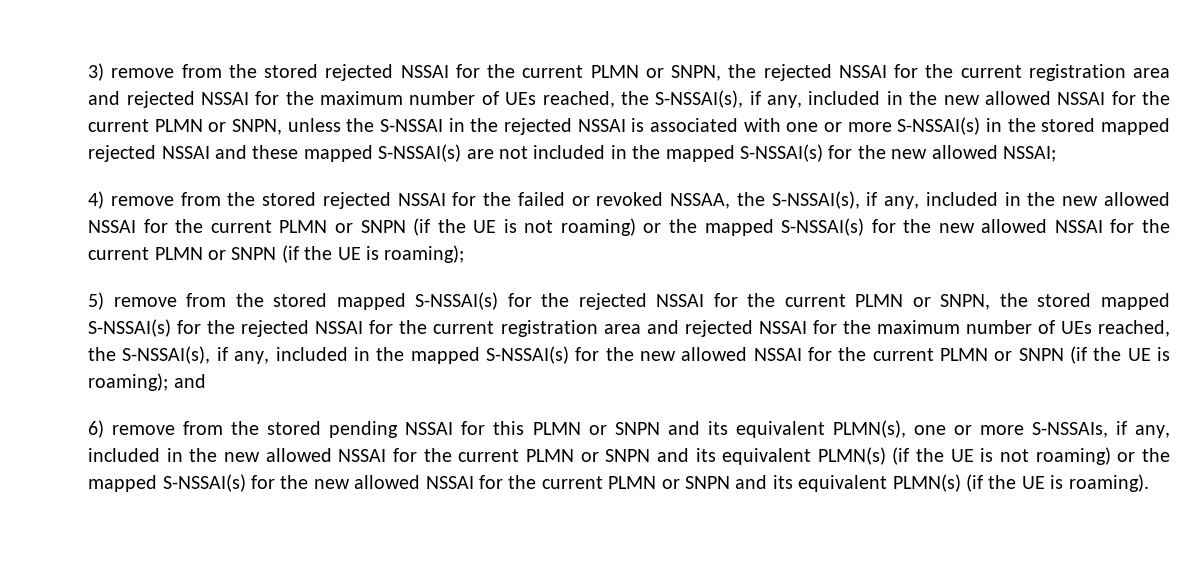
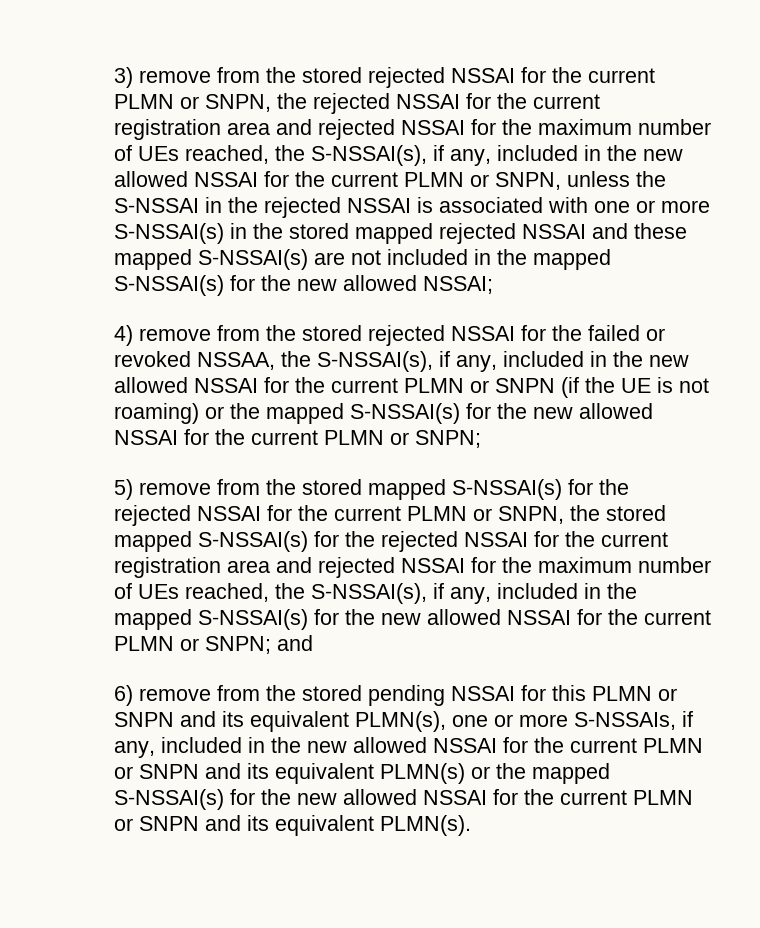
- 4) remove from the stored rejected NSSAI for the failed or revoked NSSAA, the S-NSSAI(s), if any, included in the new allowed NSSAI for the current PLMN or SNPN (if the UE is not roaming) or the mapped S-NSSAI(s) for the new allowed NSSAI for the current PLMN or SNPN (if the UE is roaming);
+ 4) remove from the stored rejected NSSAI for the failed or revoked NSSAA, the S-NSSAI(s), if any, included in the new allowed NSSAI for the current PLMN or SNPN (if the UE is not roaming) or the mapped S-NSSAI(s) for the new allowed NSSAI for the current PLMN or SNPN;
- 5) remove from the stored mapped S-NSSAI(s) for the rejected NSSAI for the current PLMN or SNPN, the stored mapped S-NSSAI(s) for the rejected NSSAI for the current registration area and rejected NSSAI for the maximum number of UEs reached, the S-NSSAI(s), if any, included in the mapped S-NSSAI(s) for the new allowed NSSAI for the current PLMN or SNPN (if the UE is roaming); and
+ 5) remove from the stored mapped S-NSSAI(s) for the rejected NSSAI for the current PLMN or SNPN, the stored mapped S-NSSAI(s) for the rejected NSSAI for the current registration area and rejected NSSAI for the maximum number of UEs reached, the S-NSSAI(s), if any, included in the mapped S-NSSAI(s) for the new allowed NSSAI for the current PLMN or SNPN; and
- 6) remove from the stored pending NSSAI for this PLMN or SNPN and its equivalent PLMN(s), one or more S-NSSAIs, if any, included in the new allowed NSSAI for the current PLMN or SNPN and its equivalent PLMN(s) (if the UE is not roaming) or the mapped S-NSSAI(s) for the new allowed NSSAI for the current PLMN or SNPN and its equivalent PLMN(s) (if the UE is roaming).
+ 6) remove from the stored pending NSSAI for this PLMN or SNPN and its equivalent PLMN(s), one or more S-NSSAIs, if any, included in the new allowed NSSAI for the current PLMN or SNPN and its equivalent PLMN(s) or the mapped S-NSSAI(s) for the new allowed NSSAI for the current PLMN or SNPN and its equivalent PLMN(s).

